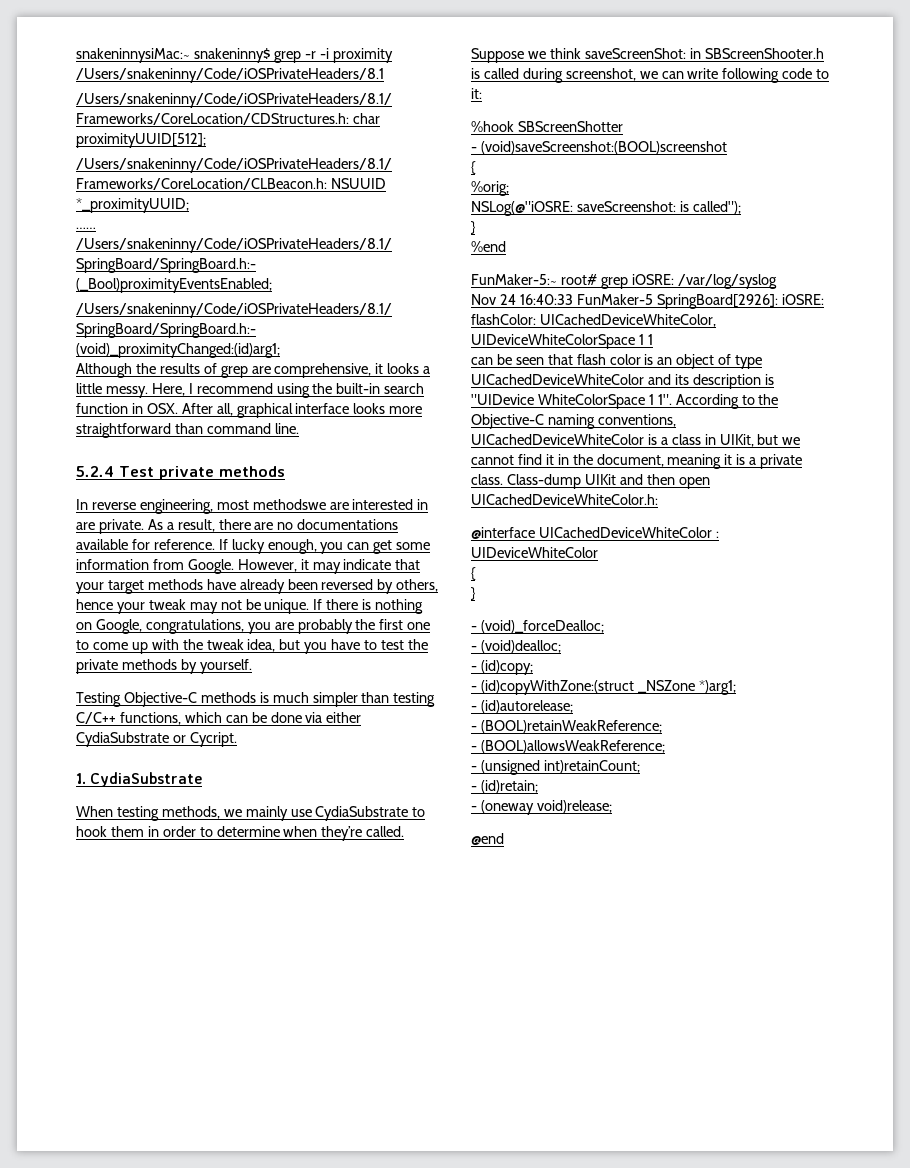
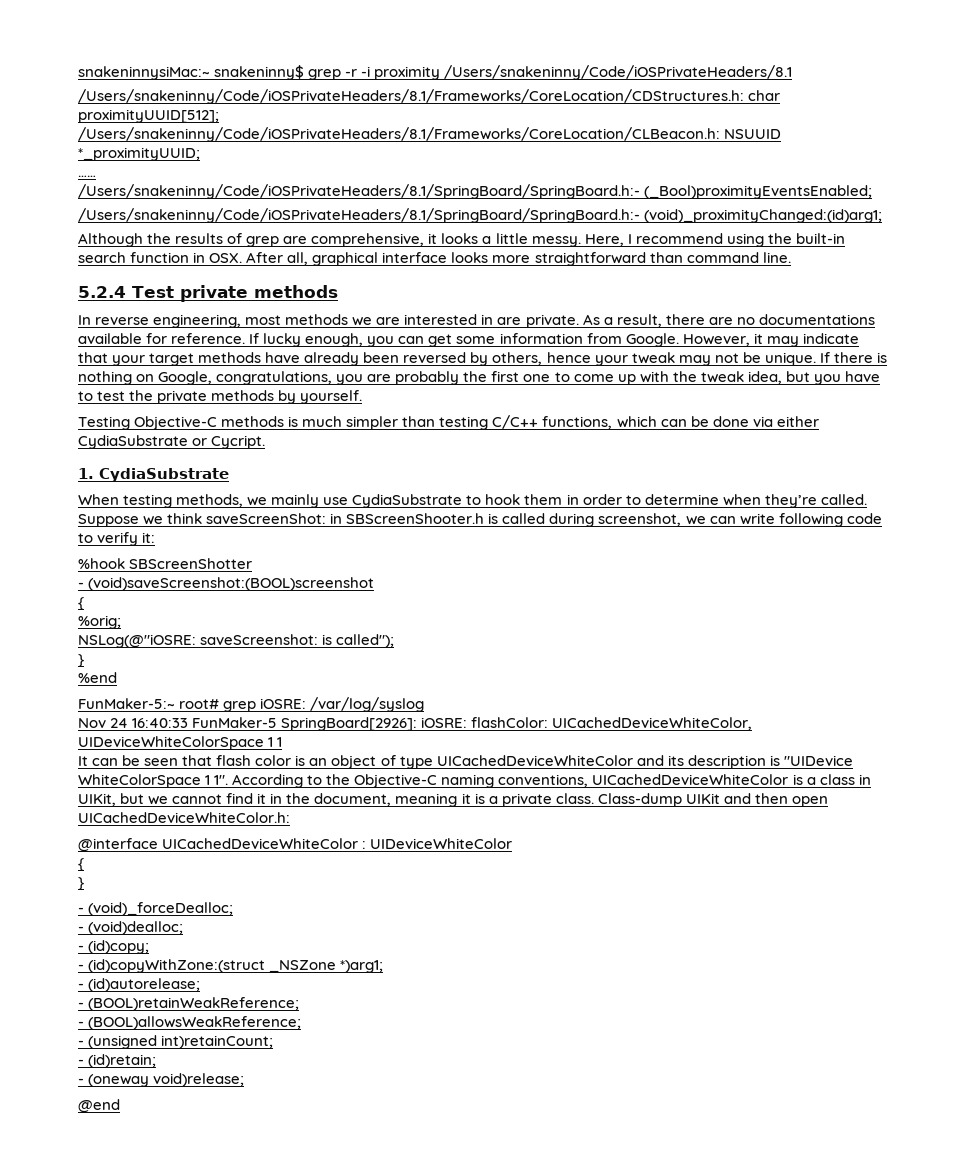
- In reverse engineering, most methodswe are interested in are private.
+ In reverse engineering, most methods we are interested in are private.
- Suppose we think saveScreenShot: in SBScreenShooter.h is called during screenshot, we can write following code to it:
+ Suppose we think saveScreenShot: in SBScreenShooter.h is called during screenshot, we can write following code to verify it:
- can be seen that flash color is an object of type UICachedDeviceWhiteColor and its description is "UIDevice WhiteColorSpace 1 1".
+ It can be seen that flash color is an object of type UICachedDeviceWhiteColor and its description is "UIDevice WhiteColorSpace 1 1".

